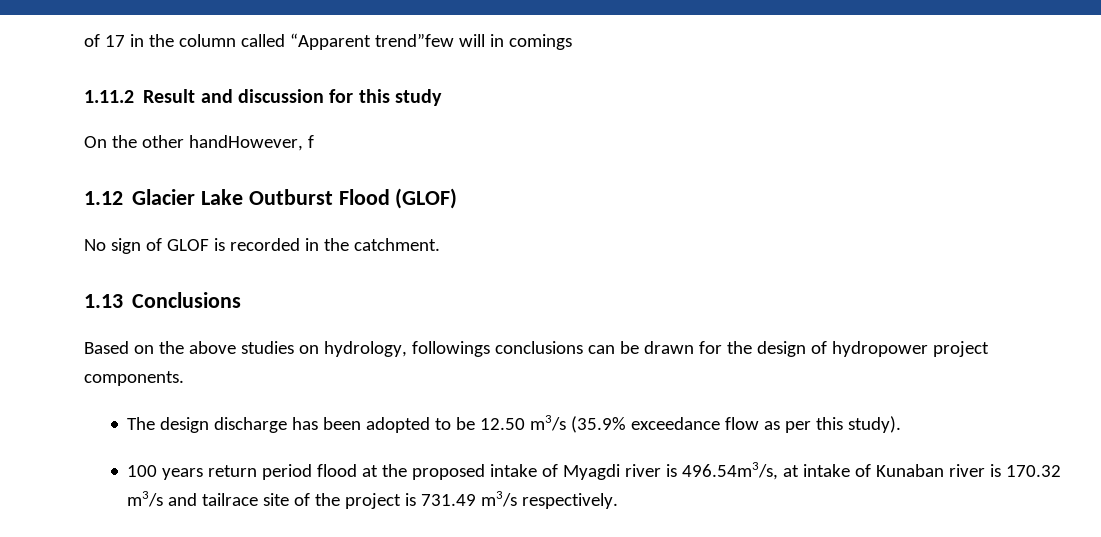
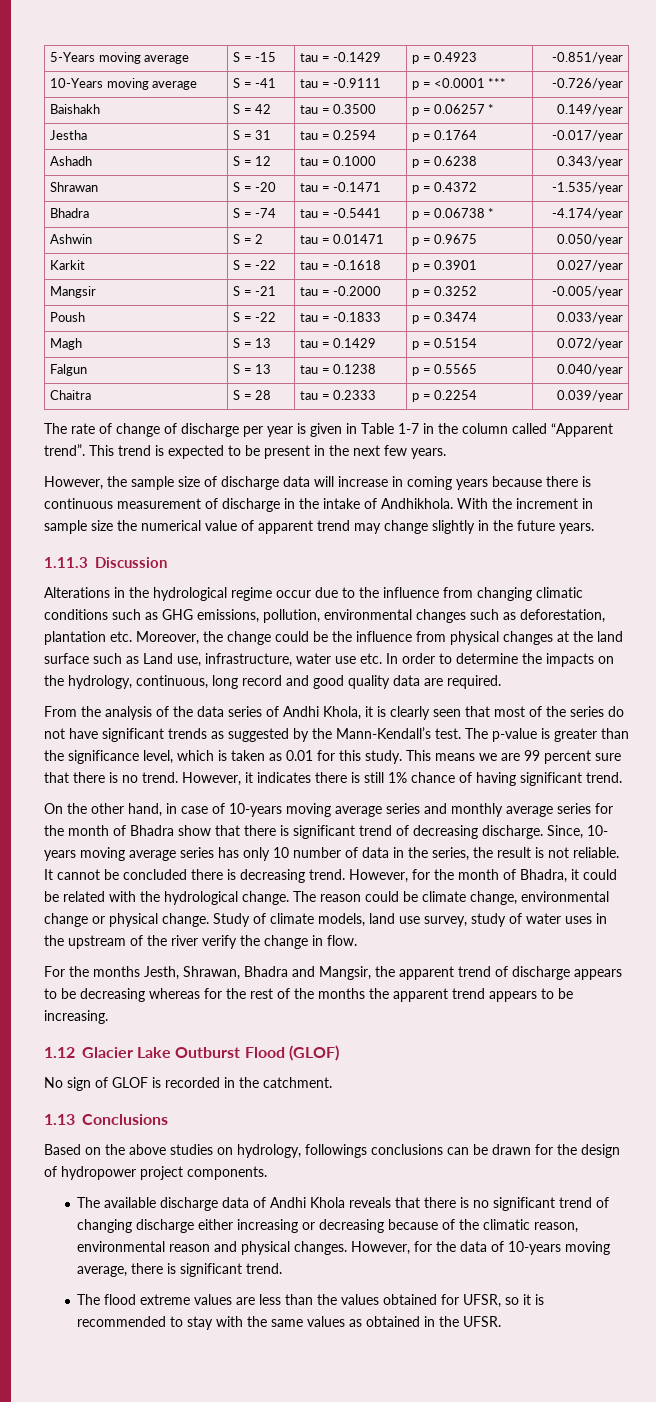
- of 17 in the column called “Apparent trend”few will in comings
- 1.11.2 Result and discussion for this study
- On the other handHowever, f
+ 5-Years moving average | S = -15 | tau = -0.1429 | p = 0.4923 | -0.851/year
+ 10-Years moving average | S = -41 | tau = -0.9111 | p = <0.0001 *** | -0.726/year
+ Baishakh | S = 42 | tau = 0.3500 | p = 0.06257 * | 0.149/year
+ Jestha | S = 31 | tau = 0.2594 | p = 0.1764 | -0.017/year
+ Ashadh | S = 12 | tau = 0.1000 | p = 0.6238 | 0.343/year
+ Shrawan | S = -20 | tau = -0.1471 | p = 0.4372 | -1.535/year
+ Bhadra | S = -74 | tau = -0.5441 | p = 0.06738 * | -4.174/year
+ Ashwin | S = 2 | tau = 0.01471 | p = 0.9675 | 0.050/year
+ Karkit | S = -22 | tau = -0.1618 | p = 0.3901 | 0.027/year
+ Mangsir | S = -21 | tau = -0.2000 | p = 0.3252 | -0.005/year
+ Poush | S = -22 | tau = -0.1833 | p = 0.3474 | 0.033/year
+ Magh | S = 13 | tau = 0.1429 | p = 0.5154 | 0.072/year
+ Falgun | S = 13 | tau = 0.1238 | p = 0.5565 | 0.040/year
+ Chaitra | S = 28 | tau = 0.2333 | p = 0.2254 | 0.039/year
+ The rate of change of discharge per year is given in Table 1-7 in the column called “Apparent trend”. This trend is expected to be present in the next few years.
+ However, the sample size of discharge data will increase in coming years because there is continuous measurement of discharge in the intake of Andhikhola. With the increment in sample size the numerical value of apparent trend may change slightly in the future years.
+ 1.11.3 Discussion
+ Alterations in the hydrological regime occur due to the influence from changing climatic conditions such as GHG emissions, pollution, environmental changes such as deforestation, plantation etc. Moreover, the change could be the influence from physical changes at the land surface such as Land use, infrastructure, water use etc. In order to determine the impacts on the hydrology, continuous, long record and good quality data are required.
+ From the analysis of the data series of Andhi Khola, it is clearly seen that most of the series do not have significant trends as suggested by the Mann-Kendall’s test. The p-value is greater than the significance level, which is taken as 0.01 for this study. This means we are 99 percent sure that there is no trend. However, it indicates there is still 1% chance of having significant trend.
+ On the other hand, in case of 10-years moving average series and monthly average series for the month of Bhadra show that there is significant trend of decreasing discharge. Since, 10- years moving average series has only 10 number of data in the series, the result is not reliable. It cannot be concluded there is decreasing trend. However, for the month of Bhadra, it could be related with the hydrological change. The reason could be climate change, environmental change or physical change. Study of climate models, land use survey, study of water uses in the upstream of the river verify the change in flow.
+ For the months Jesth, Shrawan, Bhadra and Mangsir, the apparent trend of discharge appears to be decreasing whereas for the rest of the months the apparent trend appears to be increasing.
- The design discharge has been adopted to be 12.50 m3/s (35.9% exceedance flow as per this study).
- 100 years return period flood at the proposed intake of Myagdi river is 496.54m3/s, at intake of Kunaban river is 170.32 m3/s and tailrace site of the project is 731.49 m3/s respectively.
+ The available discharge data of Andhi Khola reveals that there is no significant trend of changing discharge either increasing or decreasing because of the climatic reason, environmental reason and physical changes. However, for the data of 10-years moving average, there is significant trend.
+ The flood extreme values are less than the values obtained for UFSR, so it is recommended to stay with the same values as obtained in the UFSR.

